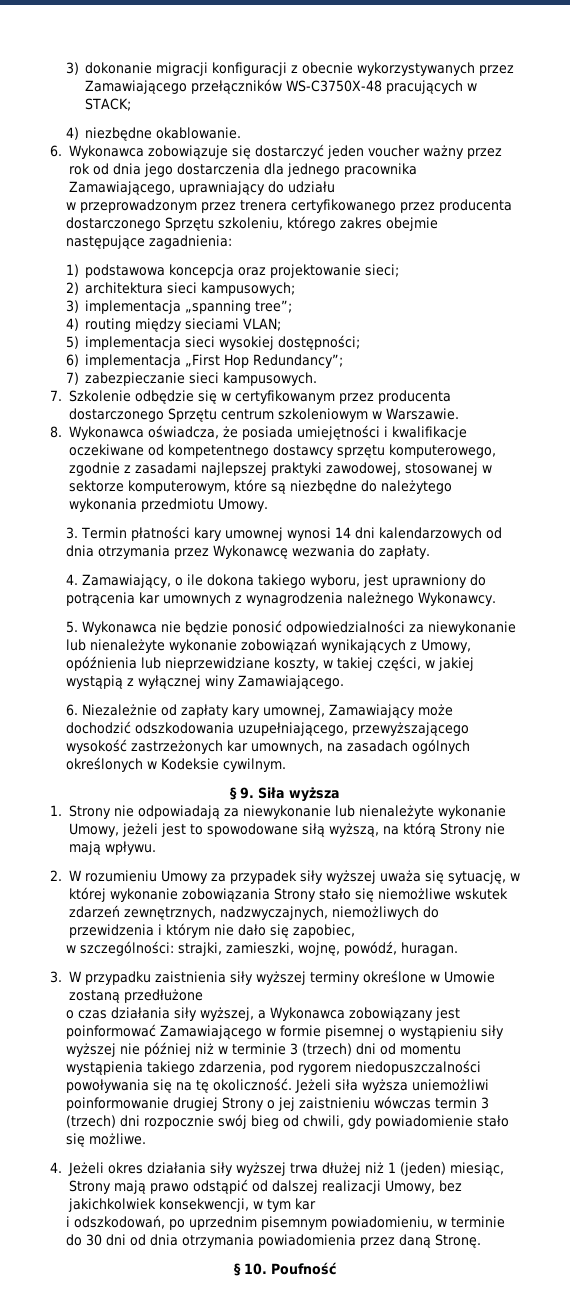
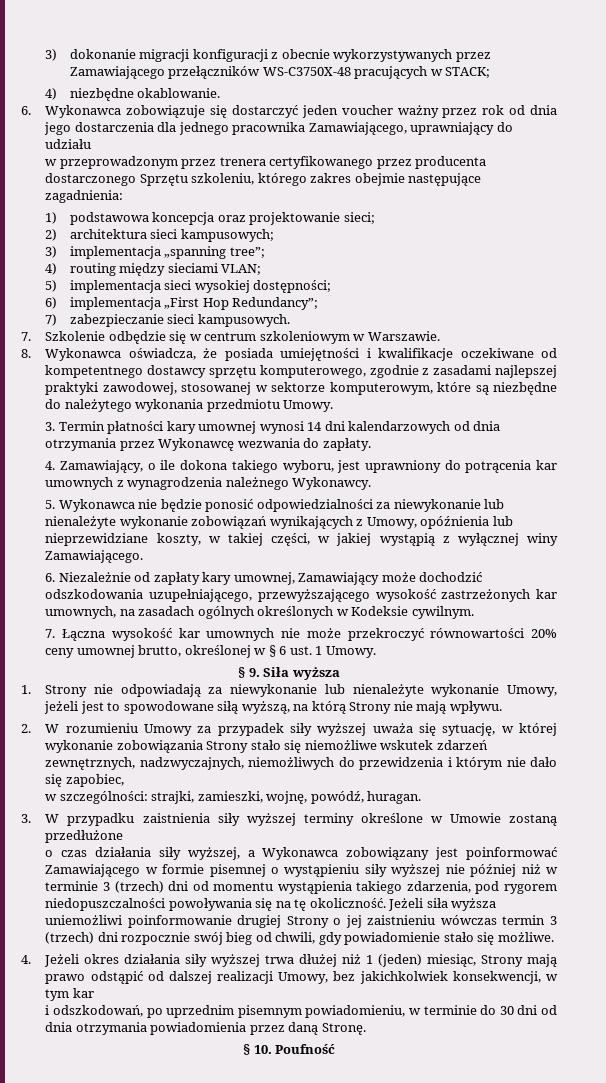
- 7. Szkolenie odbędzie się w certyfikowanym przez producenta dostarczonego Sprzętu centrum szkoleniowym w Warszawie.
+ 7. Szkolenie odbędzie się w centrum szkoleniowym w Warszawie.
+ 7. Łączna wysokość kar umownych nie może przekroczyć równowartości 20% ceny umownej brutto, określonej w § 6 ust. 1 Umowy.

